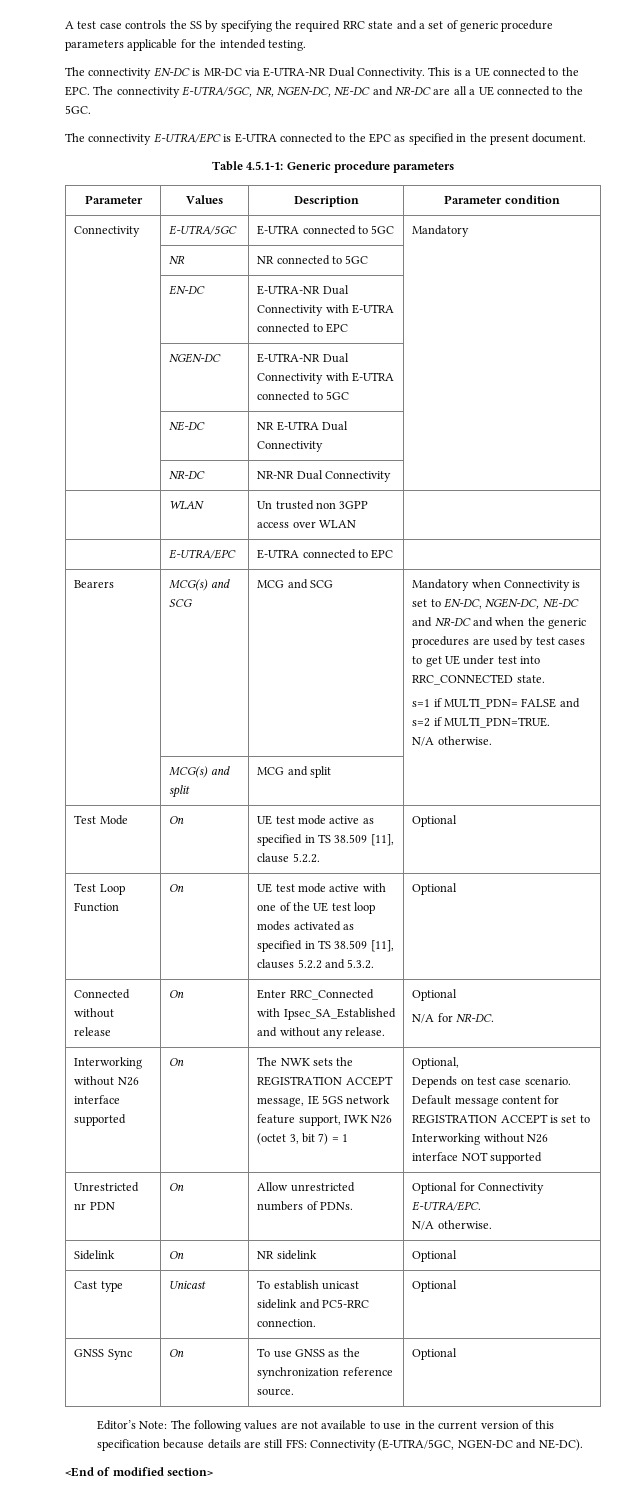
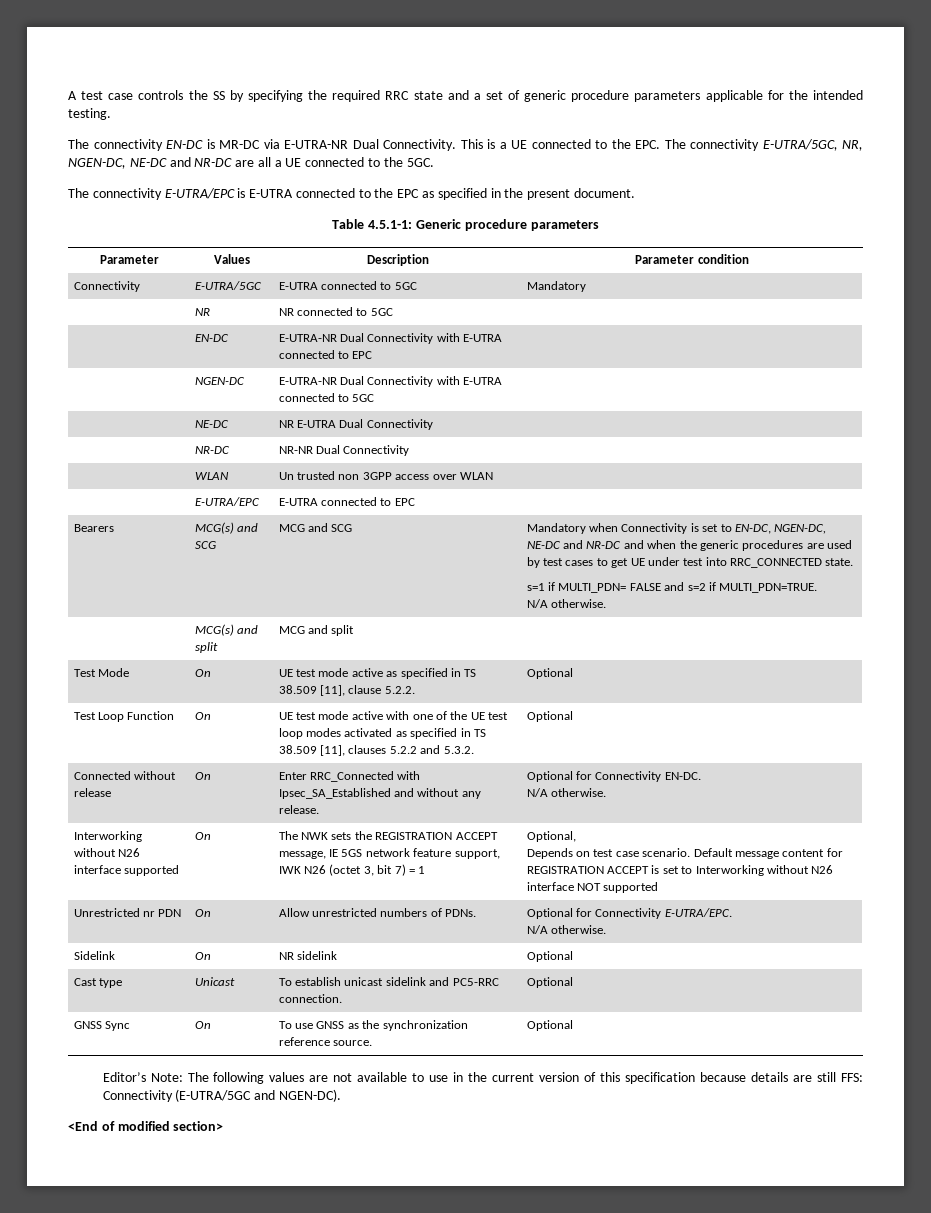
- Connected without release | On | Enter RRC_Connected with Ipsec_SA_Established and without any release. | Optional
- N/A for NR-DC.
+ Connected without release | On | Enter RRC_Connected with Ipsec_SA_Established and without any release. | Optional for Connectivity EN-DC.
+ N/A otherwise.
- Editor’s Note: The following values are not available to use in the current version of this specification because details are still FFS: Connectivity (E-UTRA/5GC, NGEN-DC and NE-DC).
+ Editor’s Note: The following values are not available to use in the current version of this specification because details are still FFS: Connectivity (E-UTRA/5GC and NGEN-DC).

